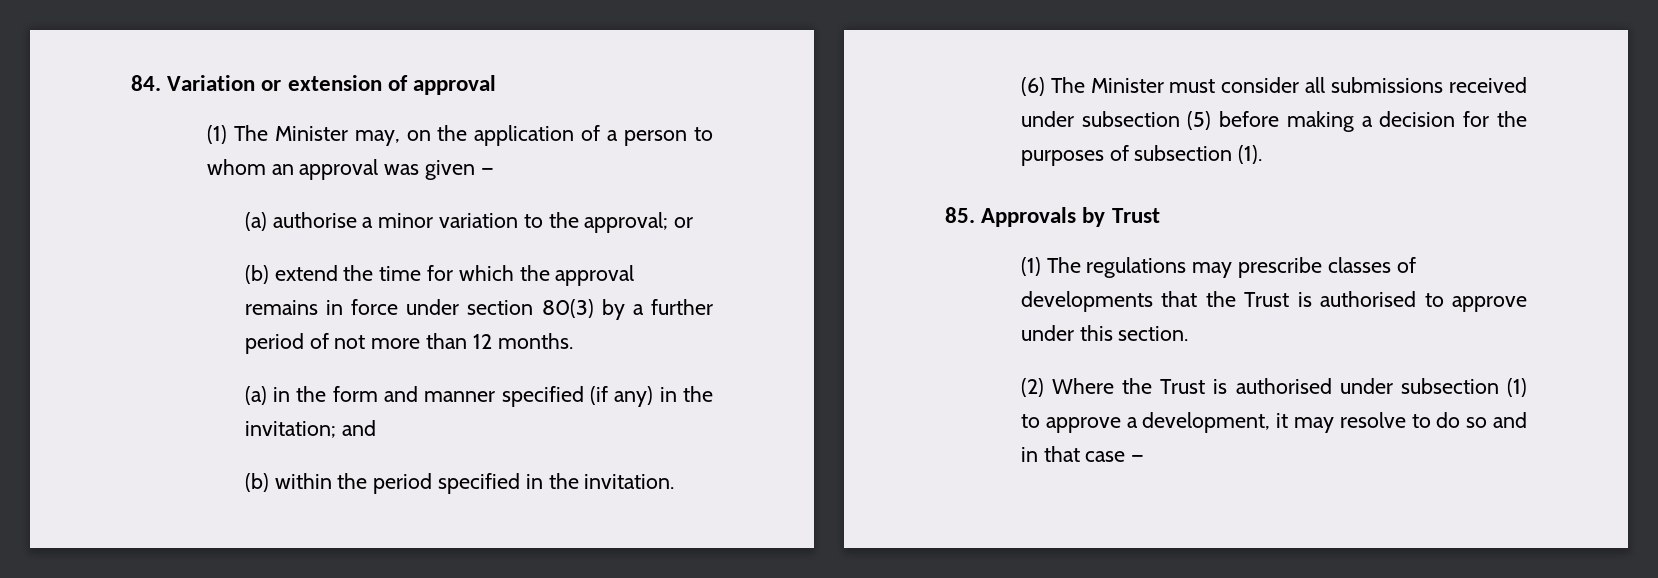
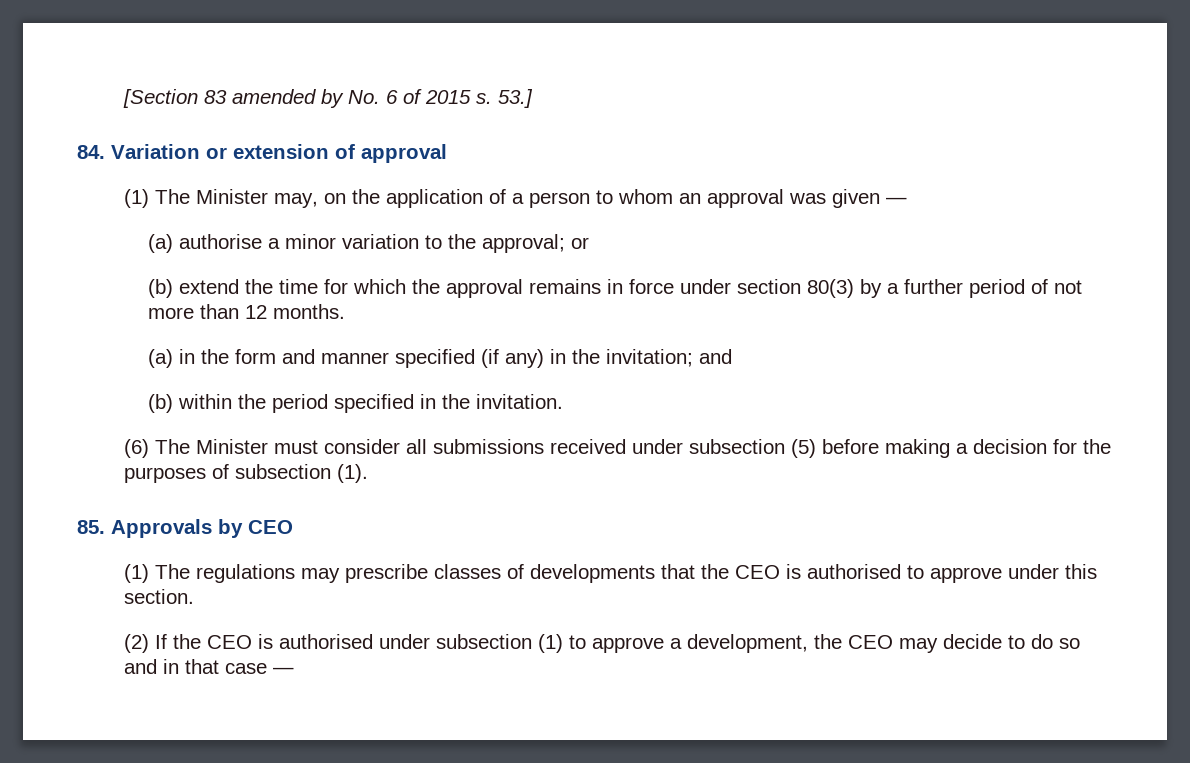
+ [Section 83 amended by No. 6 of 2015 s. 53.]
- 85. Approvals by Trust
+ 85. Approvals by CEO
- (1) The regulations may prescribe classes of developments that the Trust is authorised to approve under this section.
+ (1) The regulations may prescribe classes of developments that the CEO is authorised to approve under this section.
- (2) Where the Trust is authorised under subsection (1) to approve a development, it may resolve to do so and in that case —
+ (2) If the CEO is authorised under subsection (1) to approve a development, the CEO may decide to do so and in that case —

